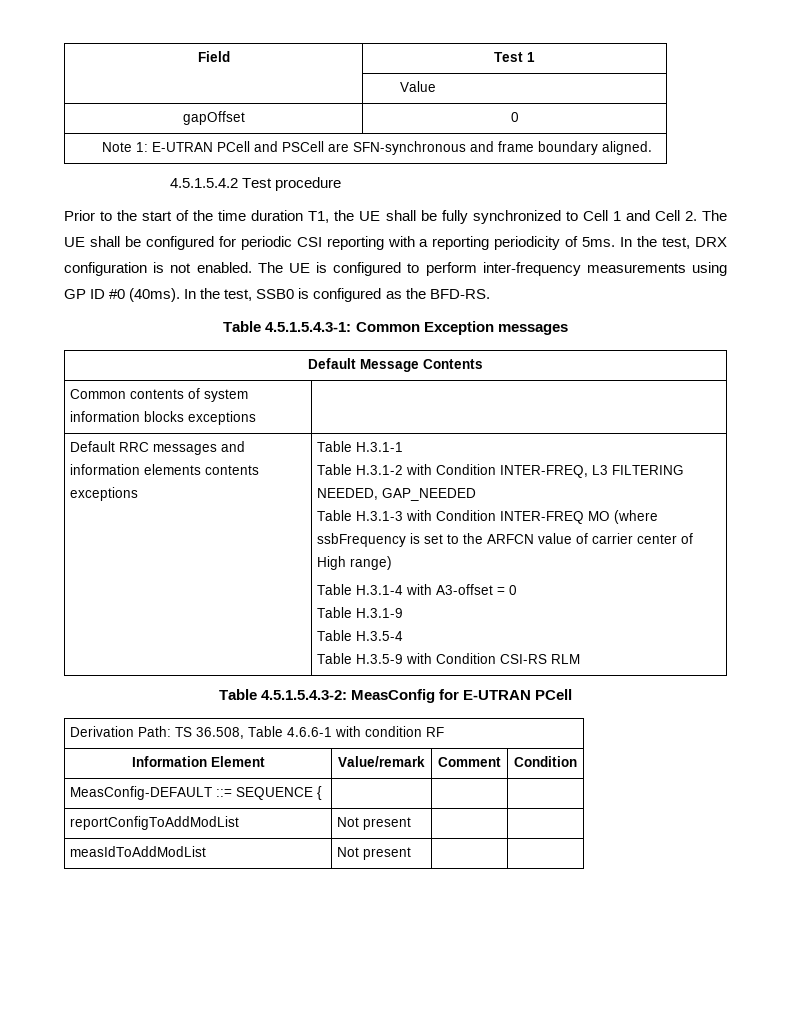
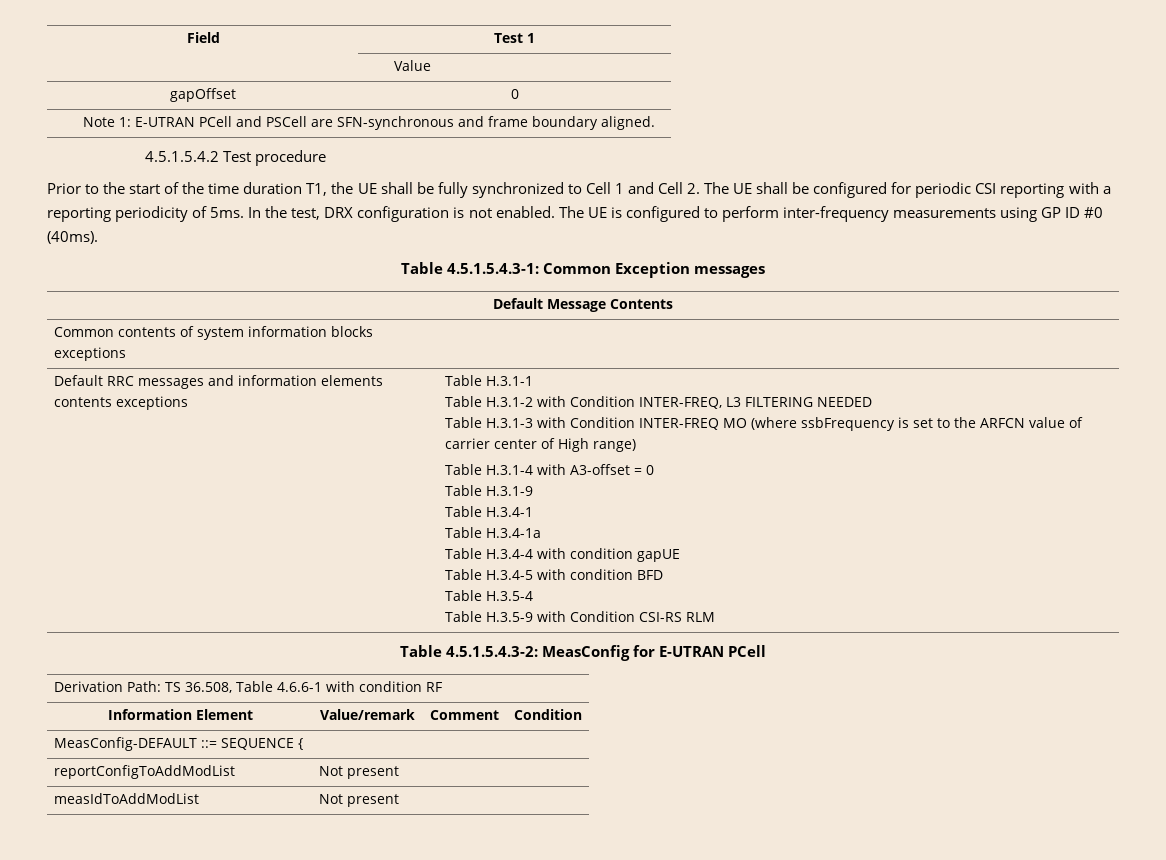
- In the test, SSB0 is configured as the BFD-RS.
- Table H.3.1-2 with Condition INTER-FREQ, L3 FILTERING NEEDED, GAP_NEEDED
+ Table H.3.1-2 with Condition INTER-FREQ, L3 FILTERING NEEDED
+ Table H.3.4-1
+ Table H.3.4-1a
+ Table H.3.4-4 with condition gapUE
+ Table H.3.4-5 with condition BFD

